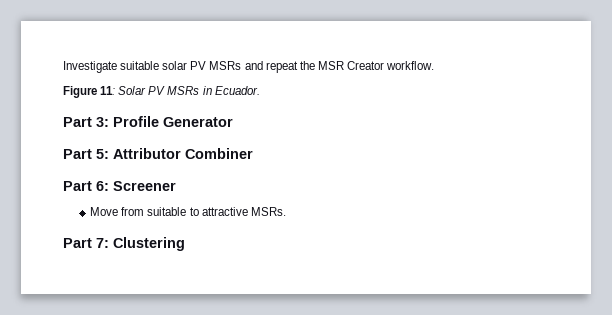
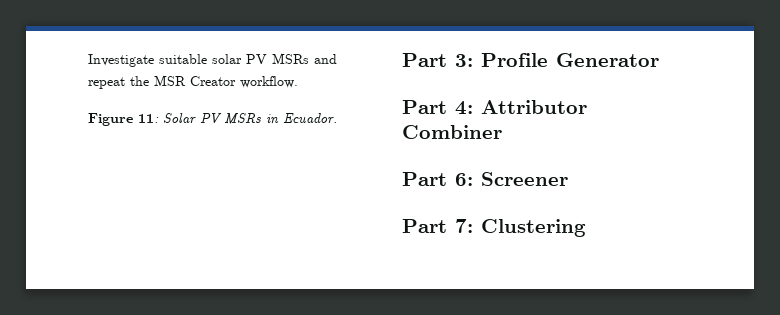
- Part 5: Attributor Combiner
+ Part 4: Attributor Combiner
- Move from suitable to attractive MSRs.

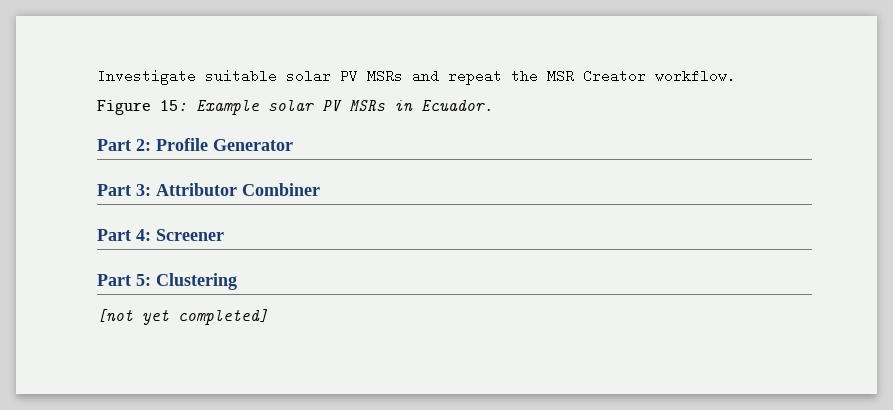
- Figure 11: Solar PV MSRs in Ecuador.
+ Figure 15: Example solar PV MSRs in Ecuador.
- Part 3: Profile Generator
+ Part 2: Profile Generator
- Part 4: Attributor Combiner
+ Part 3: Attributor Combiner
- Part 6: Screener
+ Part 4: Screener
- Part 7: Clustering
+ Part 5: Clustering
+ [not yet completed]

